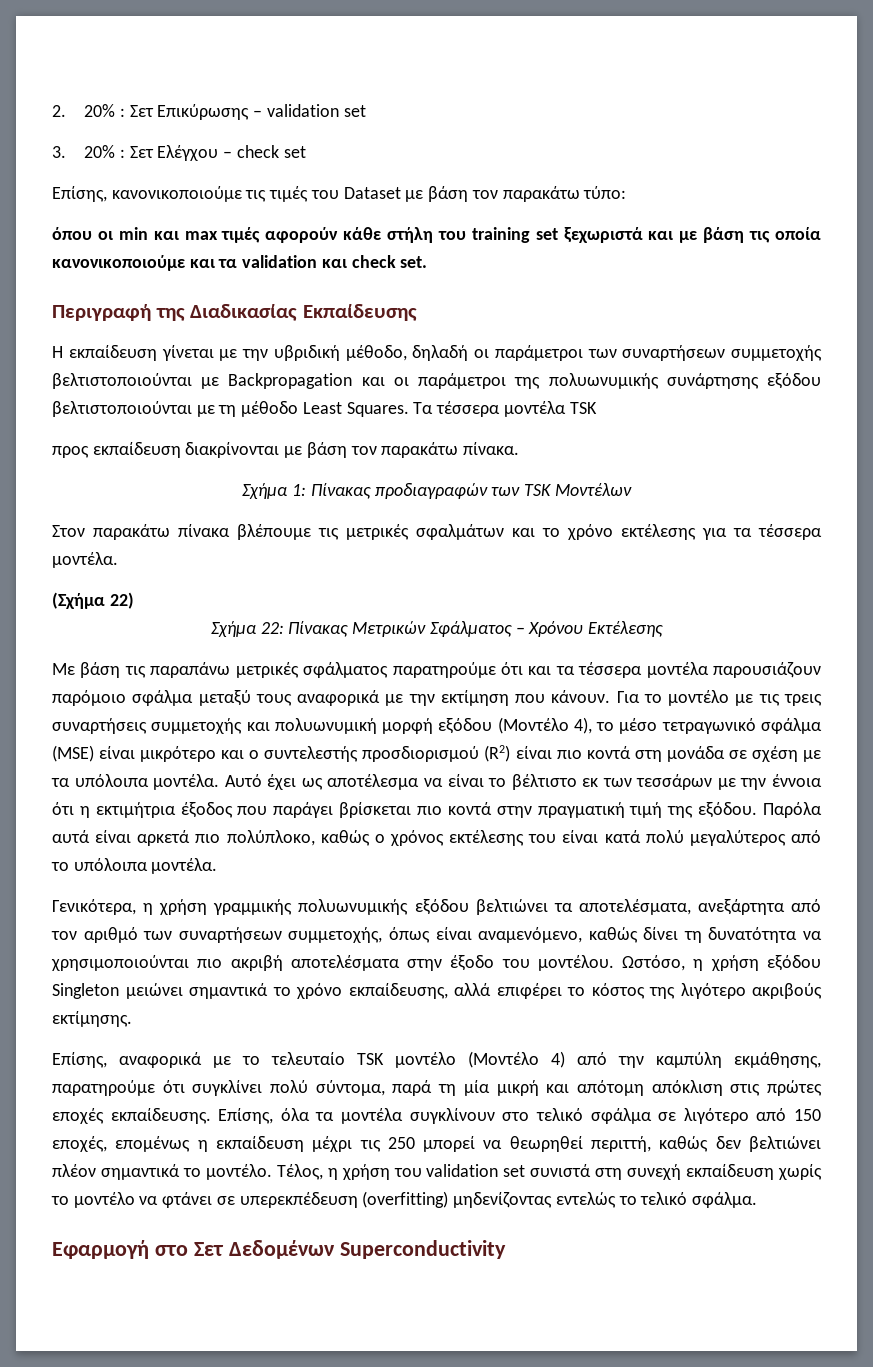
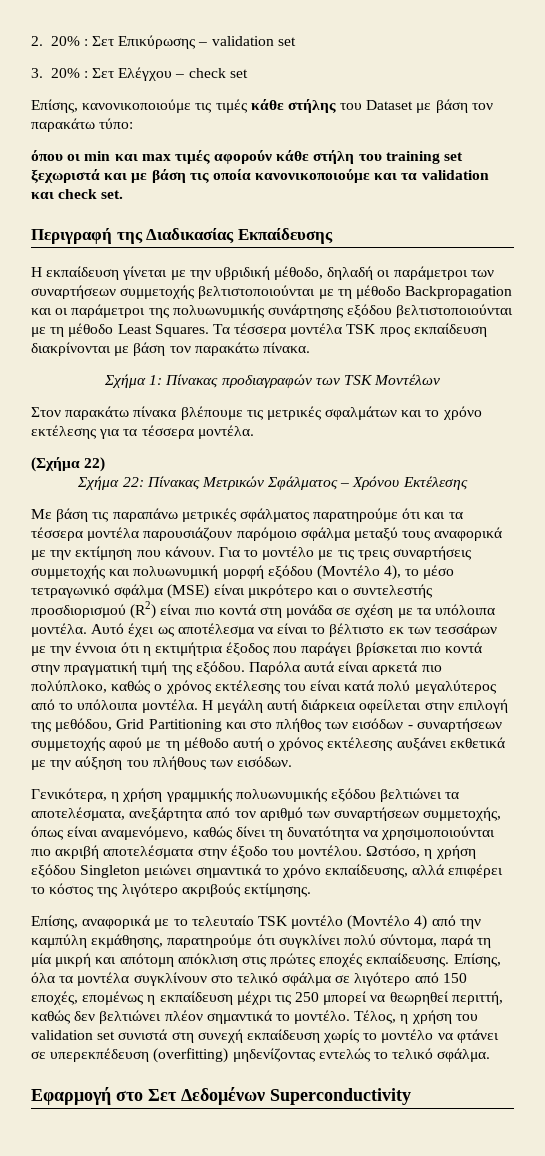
- Επίσης, κανονικοποιούμε τις τιμές του Dataset με βάση τον παρακάτω τύπο:
+ Επίσης, κανονικοποιούμε τις τιμές κάθε στήλης του Dataset με βάση τον παρακάτω τύπο:
- Η εκπαίδευση γίνεται με την υβριδική μέθοδο, δηλαδή οι παράμετροι των συναρτήσεων συμμετοχής βελτιστοποιούνται με Backpropagation και οι παράμετροι της πολυωνυμικής συνάρτησης εξόδου βελτιστοποιούνται με τη μέθοδο Least Squares.
+ Η εκπαίδευση γίνεται με την υβριδική μέθοδο, δηλαδή οι παράμετροι των συναρτήσεων συμμετοχής βελτιστοποιούνται με τη μέθοδο Backpropagation και οι παράμετροι της πολυωνυμικής συνάρτησης εξόδου βελτιστοποιούνται με τη μέθοδο Least Squares.
- Τα τέσσερα μοντέλα TSK
- προς εκπαίδευση διακρίνονται με βάση τον παρακάτω πίνακα.
+ Τα τέσσερα μοντέλα TSK προς εκπαίδευση διακρίνονται με βάση τον παρακάτω πίνακα.
+ Η μεγάλη αυτή διάρκεια οφείλεται στην επιλογή της μεθόδου, Grid Partitioning και στο πλήθος των εισόδων - συναρτήσεων συμμετοχής αφού με τη μέθοδο αυτή ο χρόνος εκτέλεσης αυξάνει εκθετικά με την αύξηση του πλήθους των εισόδων.

